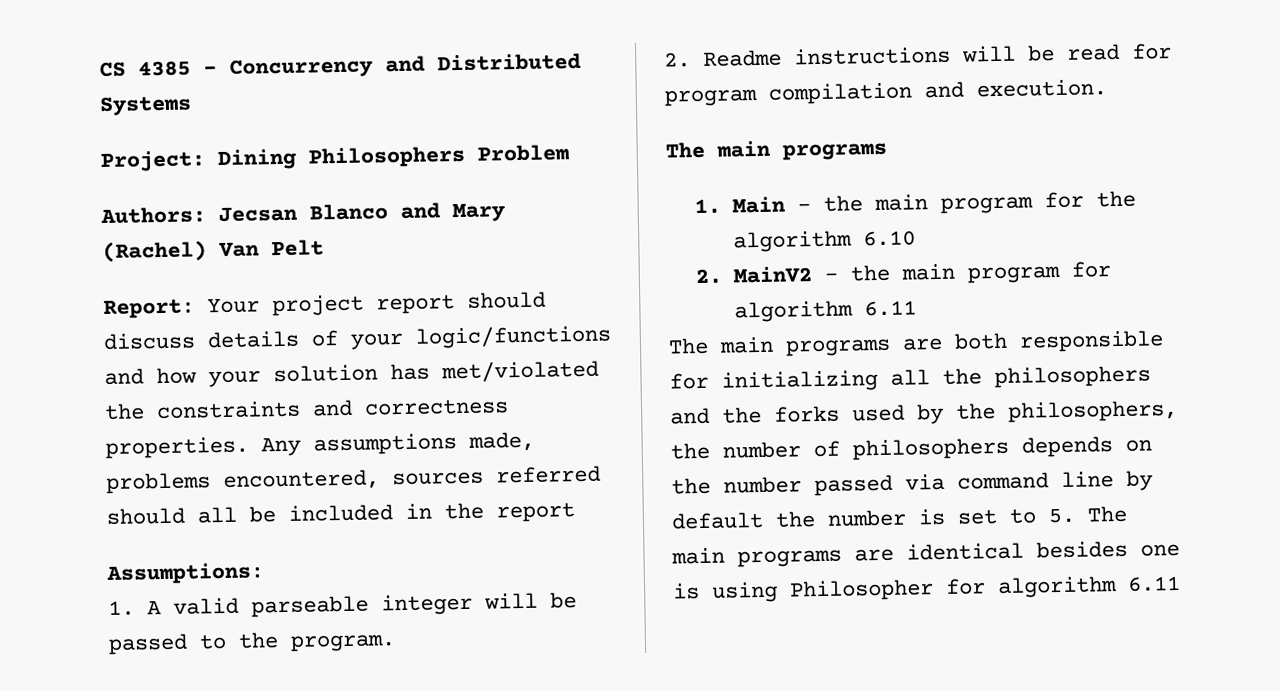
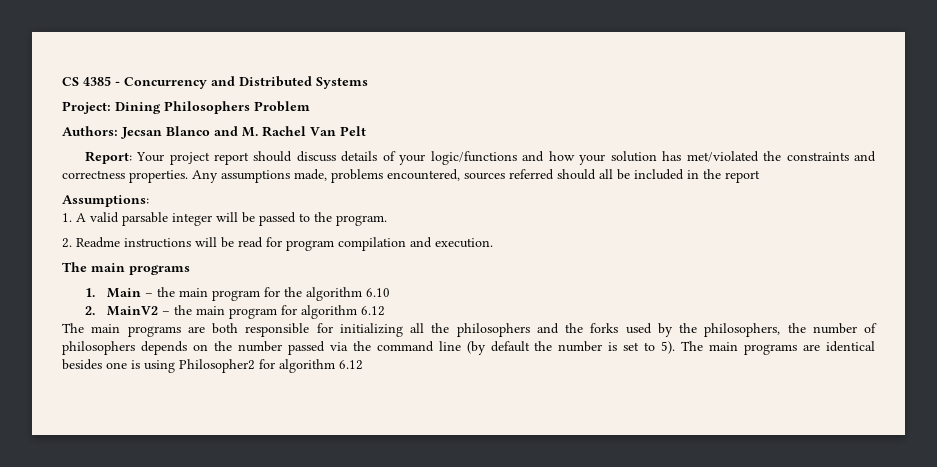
- Authors: Jecsan Blanco and Mary (Rachel) Van Pelt
+ Authors: Jecsan Blanco and M. Rachel Van Pelt
- 1. A valid parseable integer will be passed to the program.
+ 1. A valid parsable integer will be passed to the program.
- 2. MainV2 – the main program for algorithm 6.11
+ 2. MainV2 – the main program for algorithm 6.12
- The main programs are both responsible for initializing all the philosophers and the forks used by the philosophers, the number of philosophers depends on the number passed via command line by default the number is set to 5. The main programs are identical besides one is using Philosopher for algorithm 6.11
+ The main programs are both responsible for initializing all the philosophers and the forks used by the philosophers, the number of philosophers depends on the number passed via the command line (by default the number is set to 5). The main programs are identical besides one is using Philosopher2 for algorithm 6.12

